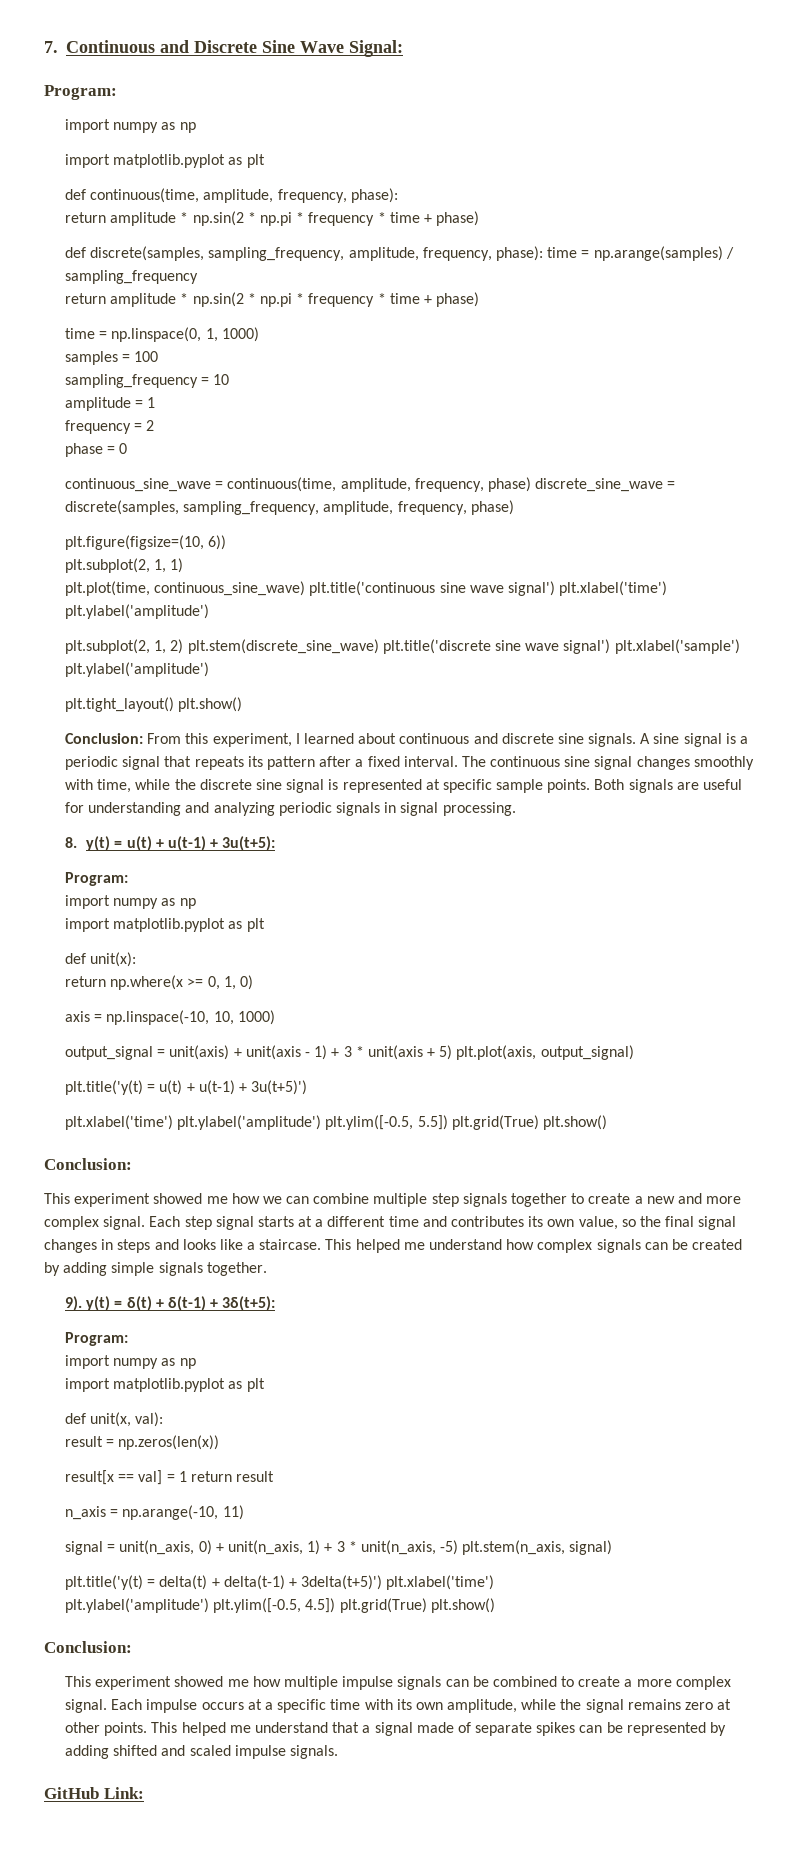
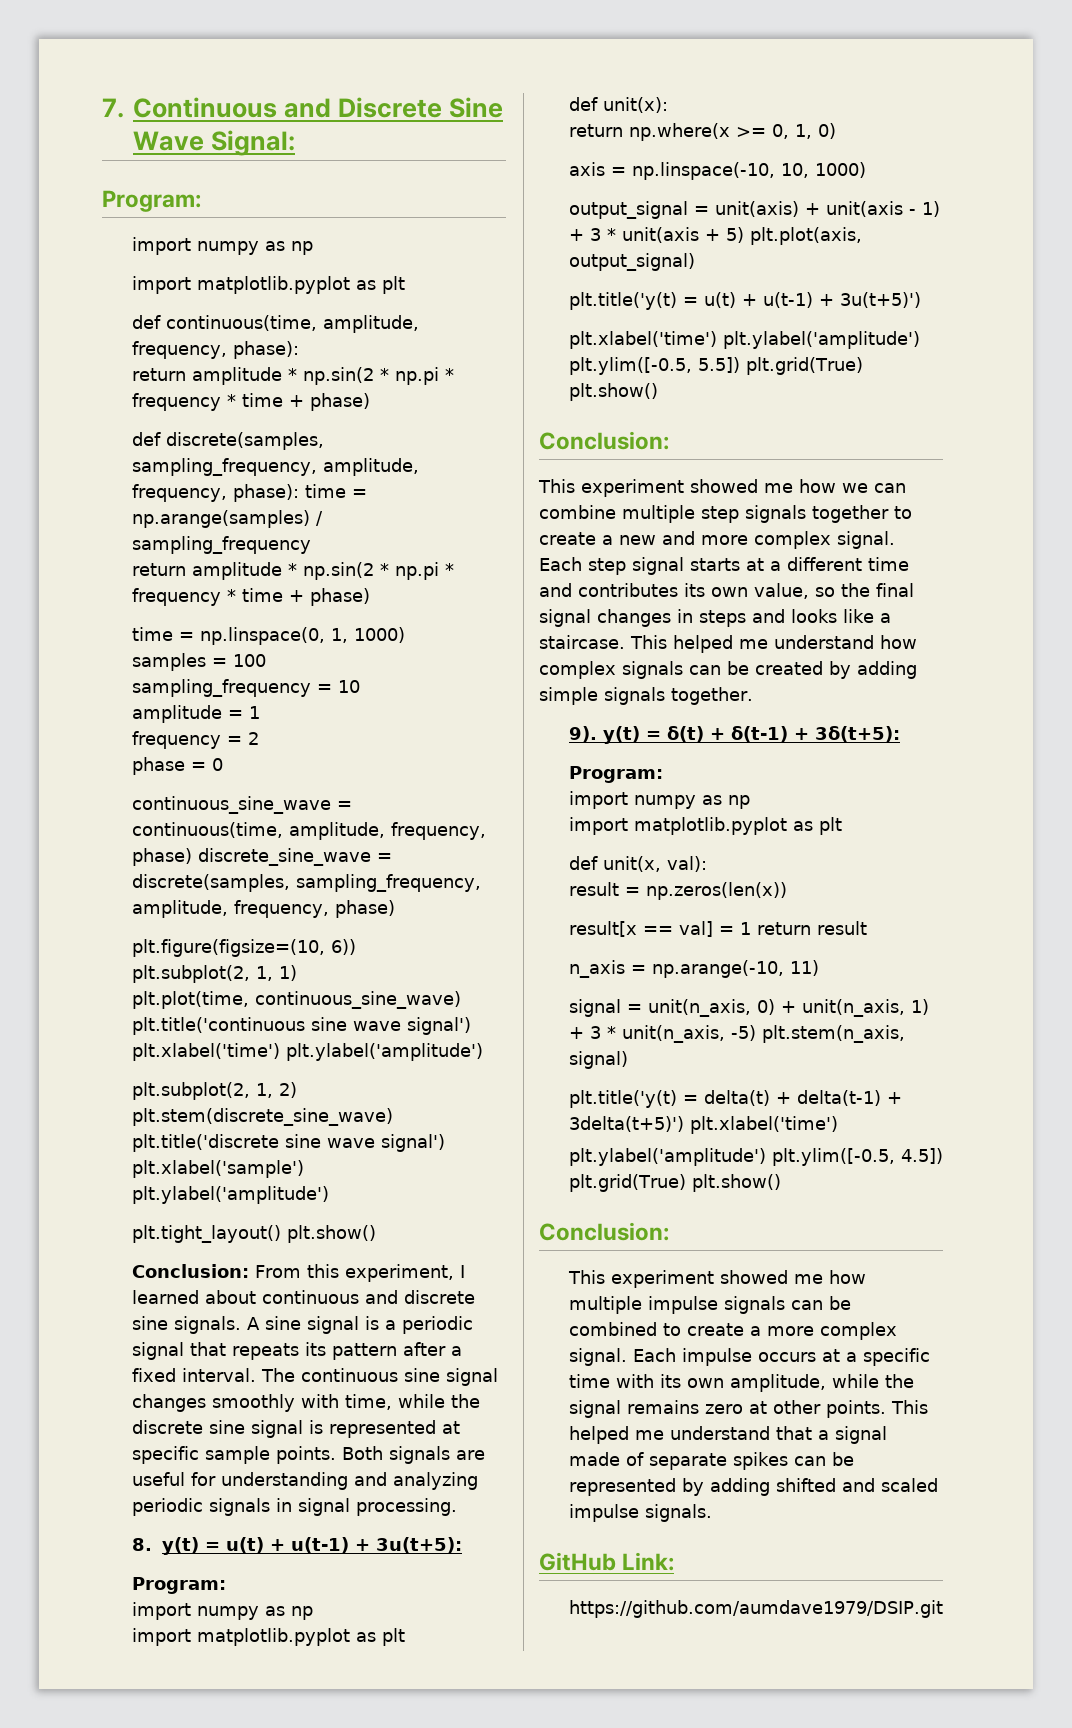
+ https://github.com/aumdave1979/DSIP.git

